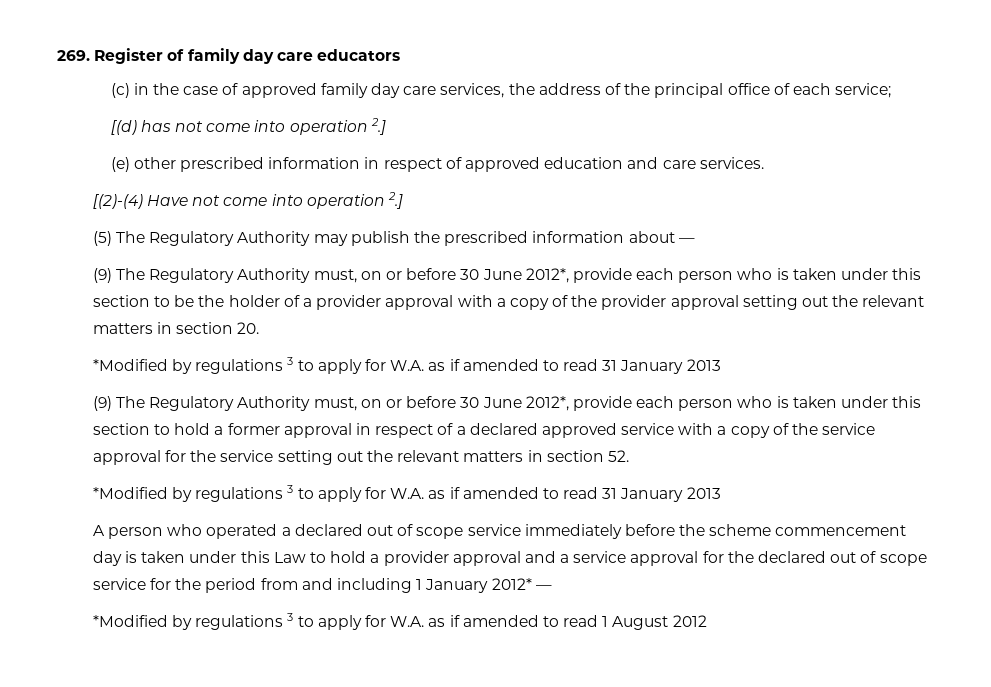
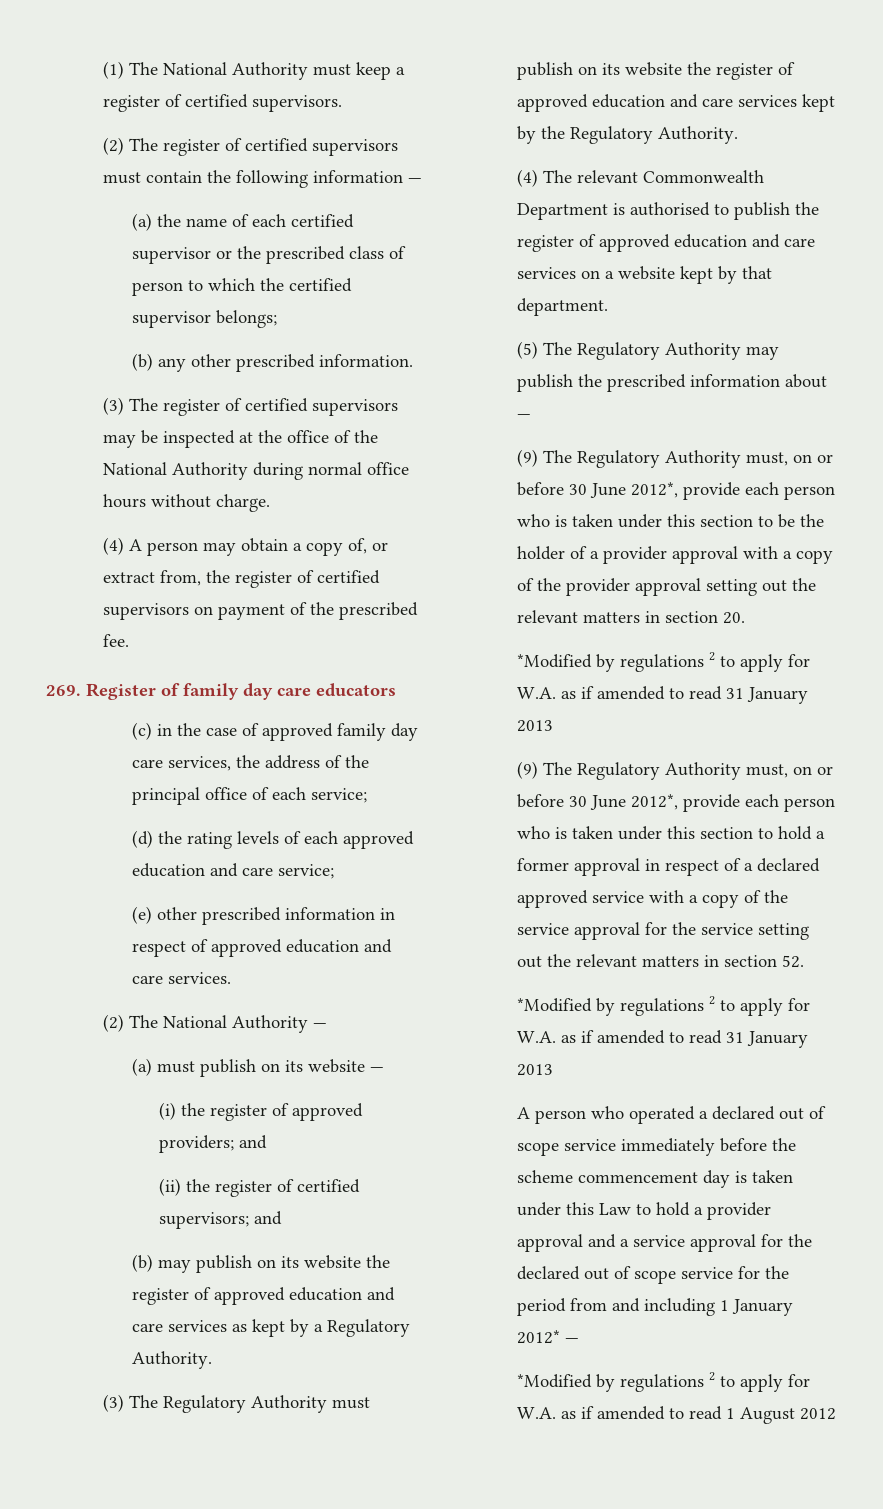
+ (1) The National Authority must keep a register of certified supervisors.
+ (2) The register of certified supervisors must contain the following information —
+ (a) the name of each certified supervisor or the prescribed class of person to which the certified supervisor belongs;
+ (b) any other prescribed information.
+ (3) The register of certified supervisors may be inspected at the office of the National Authority during normal office hours without charge.
+ (4) A person may obtain a copy of, or extract from, the register of certified supervisors on payment of the prescribed fee.
- [(d) has not come into operation 2.]
+ (d) the rating levels of each approved education and care service;
- [(2)-(4) Have not come into operation 2.]
+ (2) The National Authority —
+ (a) must publish on its website —
+ (i) the register of approved providers; and
+ (ii) the register of certified supervisors; and
+ (b) may publish on its website the register of approved education and care services as kept by a Regulatory Authority.
+ (3) The Regulatory Authority must publish on its website the register of approved education and care services kept by the Regulatory Authority.
+ (4) The relevant Commonwealth Department is authorised to publish the register of approved education and care services on a website kept by that department.
  (9) The Regulatory Authority must, on or before 30 June 2012*, provide each person who is taken under this section to be the holder of a provider approval with a copy of the provider approval setting out the relevant matters in section 20.
- *Modified by regulations 3 to apply for W.A. as if amended to read 31 January 2013
+ *Modified by regulations 2 to apply for W.A. as if amended to read 31 January 2013
  (9) The Regulatory Authority must, on or before 30 June 2012*, provide each person who is taken under this section to hold a former approval in respect of a declared approved service with a copy of the service approval for the service setting out the relevant matters in section 52.
- *Modified by regulations 3 to apply for W.A. as if amended to read 31 January 2013
+ *Modified by regulations 2 to apply for W.A. as if amended to read 31 January 2013
- *Modified by regulations 3 to apply for W.A. as if amended to read 1 August 2012
+ *Modified by regulations 2 to apply for W.A. as if amended to read 1 August 2012

